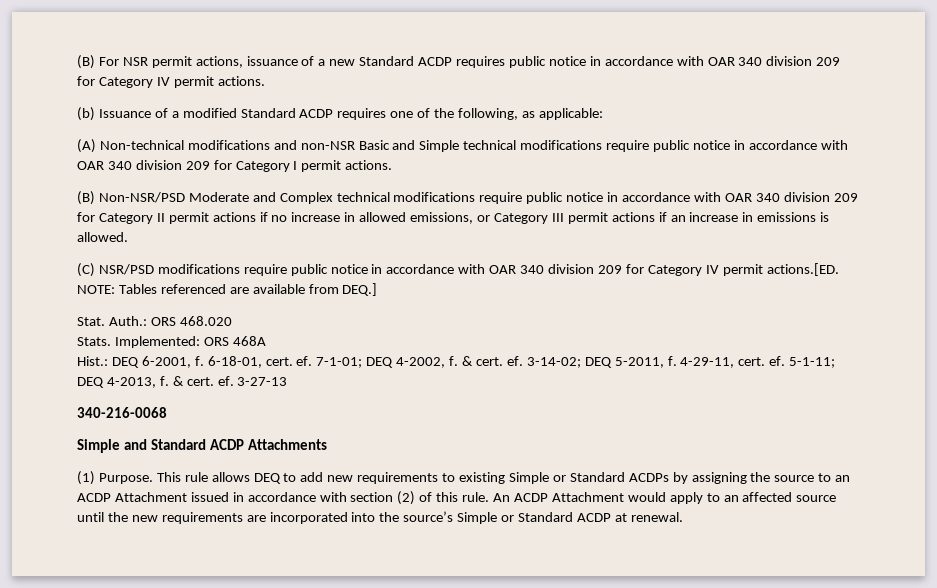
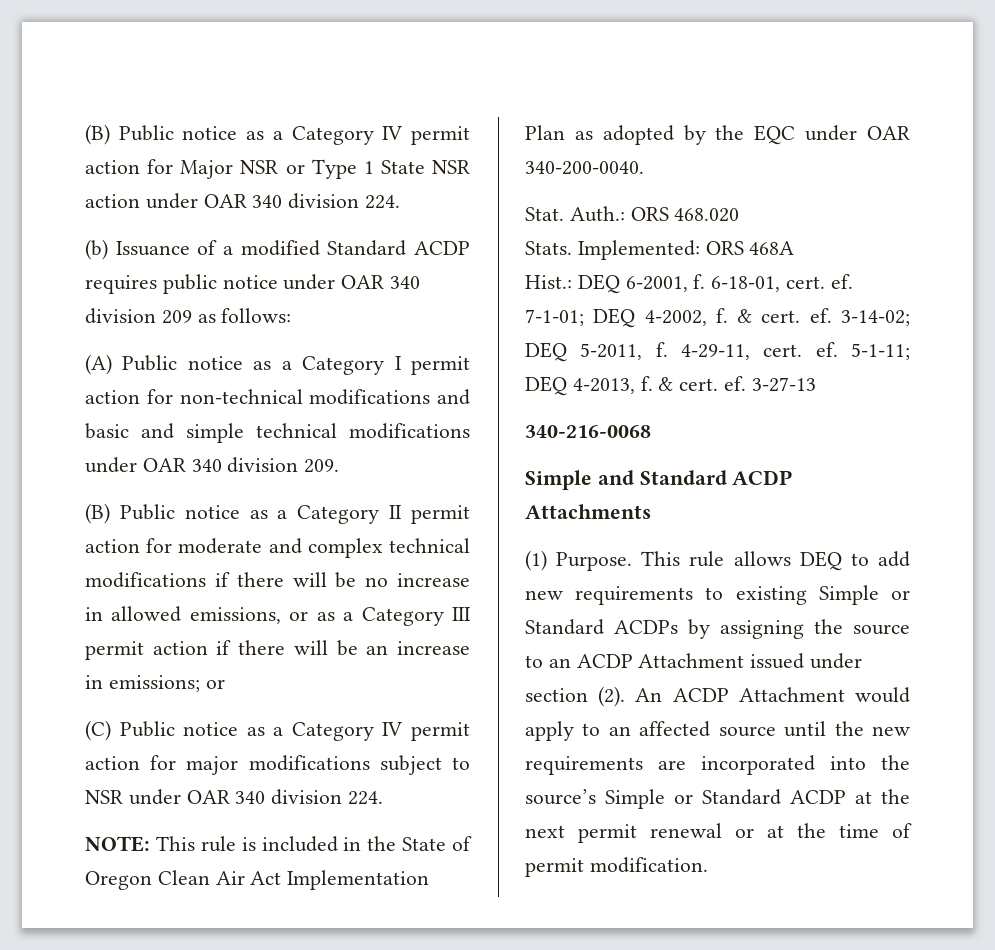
- (B) For NSR permit actions, issuance of a new Standard ACDP requires public notice in accordance with OAR 340 division 209 for Category IV permit actions.
+ (B) Public notice as a Category IV permit action for Major NSR or Type 1 State NSR action under OAR 340 division 224.
- (b) Issuance of a modified Standard ACDP requires one of the following, as applicable:
- (A) Non-technical modifications and non-NSR Basic and Simple technical modifications require public notice in accordance with OAR 340 division 209 for Category I permit actions.
- (B) Non-NSR/PSD Moderate and Complex technical modifications require public notice in accordance with OAR 340 division 209 for Category II permit actions if no increase in allowed emissions, or Category III permit actions if an increase in emissions is allowed.
- (C) NSR/PSD modifications require public notice in accordance with OAR 340 division 209 for Category IV permit actions.[ED. NOTE: Tables referenced are available from DEQ.]
+ (b) Issuance of a modified Standard ACDP requires public notice under OAR 340 division 209 as follows:
+ (A) Public notice as a Category I permit action for non-technical modifications and basic and simple technical modifications under OAR 340 division 209.
+ (B) Public notice as a Category II permit action for moderate and complex technical modifications if there will be no increase in allowed emissions, or as a Category III permit action if there will be an increase in emissions; or
+ (C) Public notice as a Category IV permit action for major modifications subject to NSR under OAR 340 division 224.
+ NOTE: This rule is included in the State of Oregon Clean Air Act Implementation Plan as adopted by the EQC under OAR 340-200-0040.
- This rule allows DEQ to add new requirements to existing Simple or Standard ACDPs by assigning the source to an ACDP Attachment issued in accordance with section (2) of this rule.
+ This rule allows DEQ to add new requirements to existing Simple or Standard ACDPs by assigning the source to an ACDP Attachment issued under section (2).
- An ACDP Attachment would apply to an affected source until the new requirements are incorporated into the source’s Simple or Standard ACDP at renewal.
+ An ACDP Attachment would apply to an affected source until the new requirements are incorporated into the source’s Simple or Standard ACDP at the next permit renewal or at the time of permit modification.

